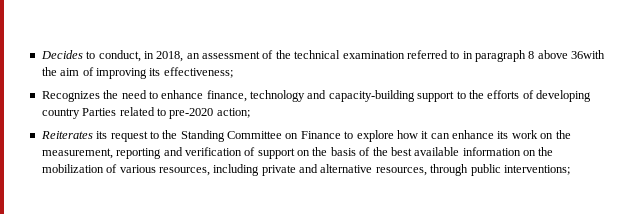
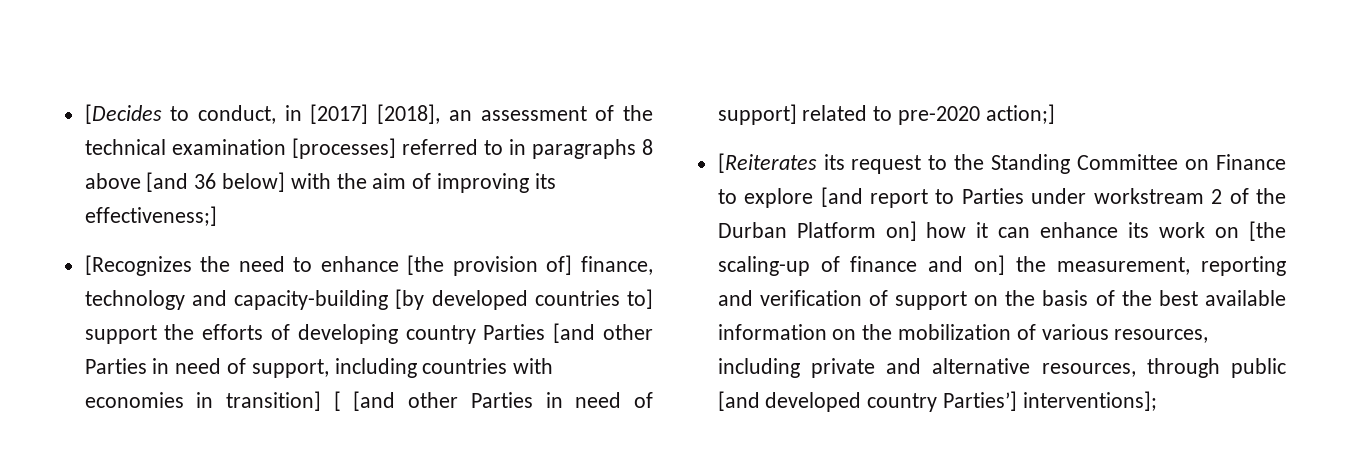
- Decides to conduct, in 2018, an assessment of the technical examination referred to in paragraph 8 above 36with the aim of improving its effectiveness;
- Recognizes the need to enhance finance, technology and capacity-building support to the efforts of developing country Parties related to pre-2020 action;
- Reiterates its request to the Standing Committee on Finance to explore how it can enhance its work on the measurement, reporting and verification of support on the basis of the best available information on the mobilization of various resources, including private and alternative resources, through public interventions;
+ [Decides to conduct, in [2017] [2018], an assessment of the technical examination [processes] referred to in paragraphs 8 above [and 36 below] with the aim of improving its effectiveness;]
+ [Recognizes the need to enhance [the provision of] finance, technology and capacity-building [by developed countries to] support the efforts of developing country Parties [and other Parties in need of support, including countries with economies in transition] [ [and other Parties in need of support] related to pre-2020 action;]
+ [Reiterates its request to the Standing Committee on Finance to explore [and report to Parties under workstream 2 of the Durban Platform on] how it can enhance its work on [the scaling-up of finance and on] the measurement, reporting and verification of support on the basis of the best available information on the mobilization of various resources, including private and alternative resources, through public [and developed country Parties’] interventions];

